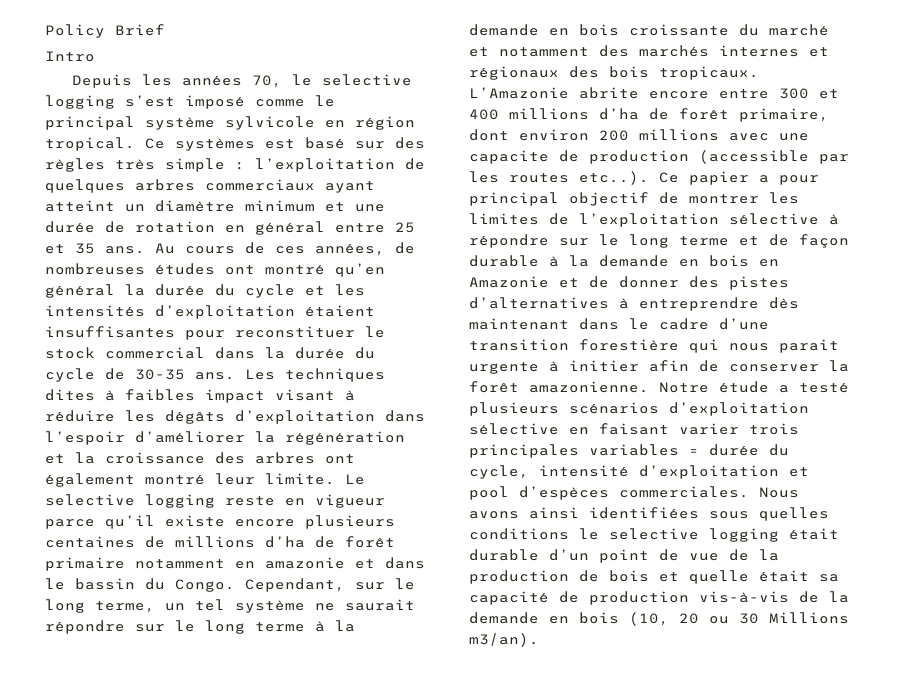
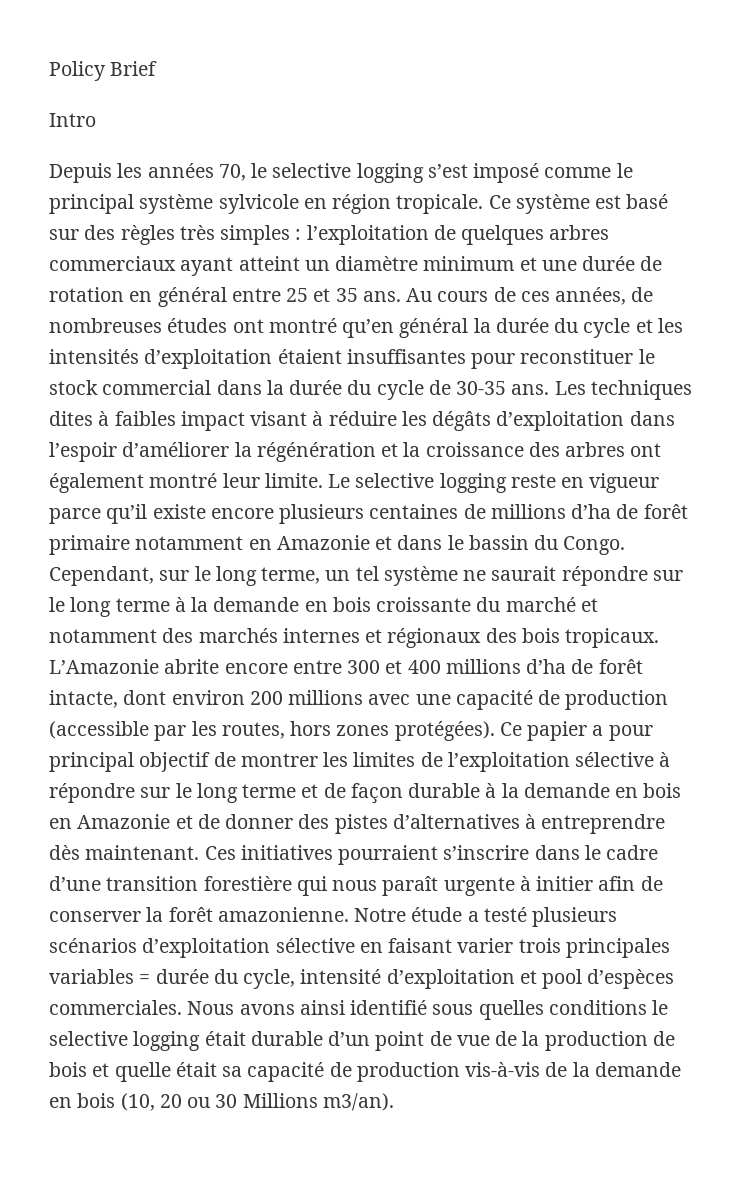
- Depuis les années 70, le selective logging s’est imposé comme le principal système sylvicole en région tropical. Ce systèmes est basé sur des règles très simple : l’exploitation de quelques arbres commerciaux ayant atteint un diamètre minimum et une durée de rotation en général entre 25 et 35 ans.
+ Depuis les années 70, le selective logging s’est imposé comme le principal système sylvicole en région tropicale. Ce système est basé sur des règles très simples : l’exploitation de quelques arbres commerciaux ayant atteint un diamètre minimum et une durée de rotation en général entre 25 et 35 ans.
- Le selective logging reste en vigueur parce qu’il existe encore plusieurs centaines de millions d’ha de forêt primaire notamment en amazonie et dans le bassin du Congo.
+ Le selective logging reste en vigueur parce qu’il existe encore plusieurs centaines de millions d’ha de forêt primaire notamment en Amazonie et dans le bassin du Congo.
- L’Amazonie abrite encore entre 300 et 400 millions d’ha de forêt primaire, dont environ 200 millions avec une capacite de production (accessible par les routes etc..). Ce papier a pour principal objectif de montrer les limites de l’exploitation sélective à répondre sur le long terme et de façon durable à la demande en bois en Amazonie et de donner des pistes d’alternatives à entreprendre dès maintenant dans le cadre d’une transition forestière qui nous parait urgente à initier afin de conserver la forêt amazonienne.
+ L’Amazonie abrite encore entre 300 et 400 millions d’ha de forêt intacte, dont environ 200 millions avec une capacité de production (accessible par les routes, hors zones protégées). Ce papier a pour principal objectif de montrer les limites de l’exploitation sélective à répondre sur le long terme et de façon durable à la demande en bois en Amazonie et de donner des pistes d’alternatives à entreprendre dès maintenant. Ces initiatives pourraient s’inscrire dans le cadre d’une transition forestière qui nous paraît urgente à initier afin de conserver la forêt amazonienne.
- Nous avons ainsi identifiées sous quelles conditions le selective logging était durable d’un point de vue de la production de bois et quelle était sa capacité de production vis-à-vis de la demande en bois (10, 20 ou 30 Millions m3/an).
+ Nous avons ainsi identifié sous quelles conditions le selective logging était durable d’un point de vue de la production de bois et quelle était sa capacité de production vis-à-vis de la demande en bois (10, 20 ou 30 Millions m3/an).

